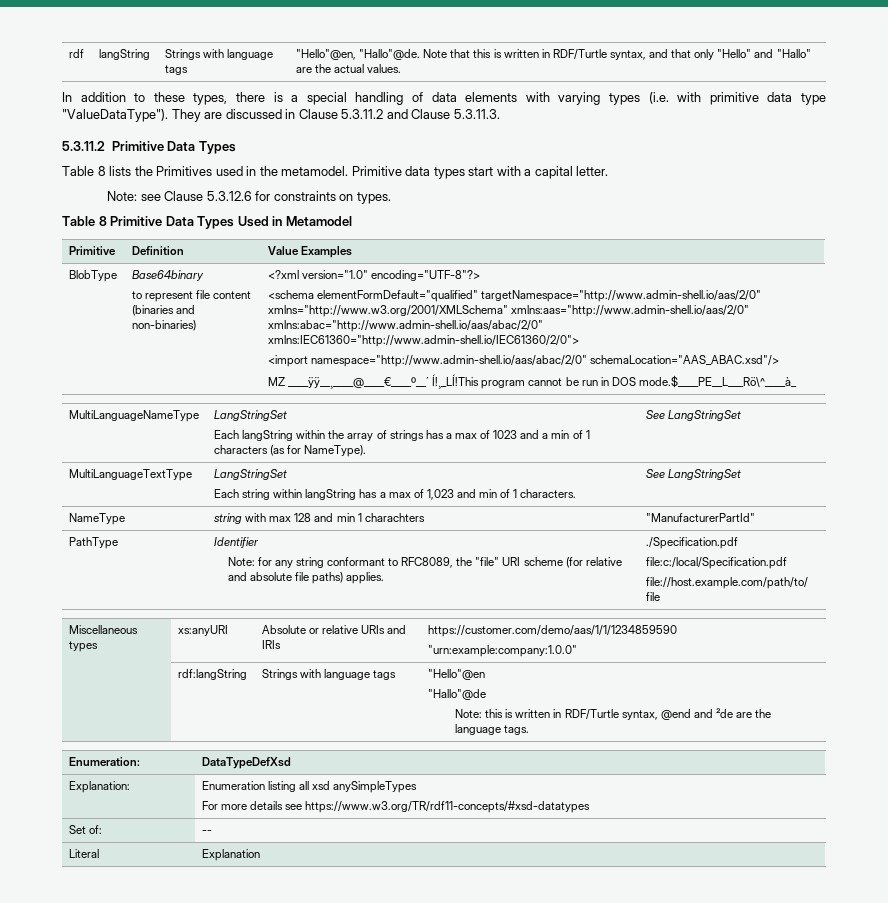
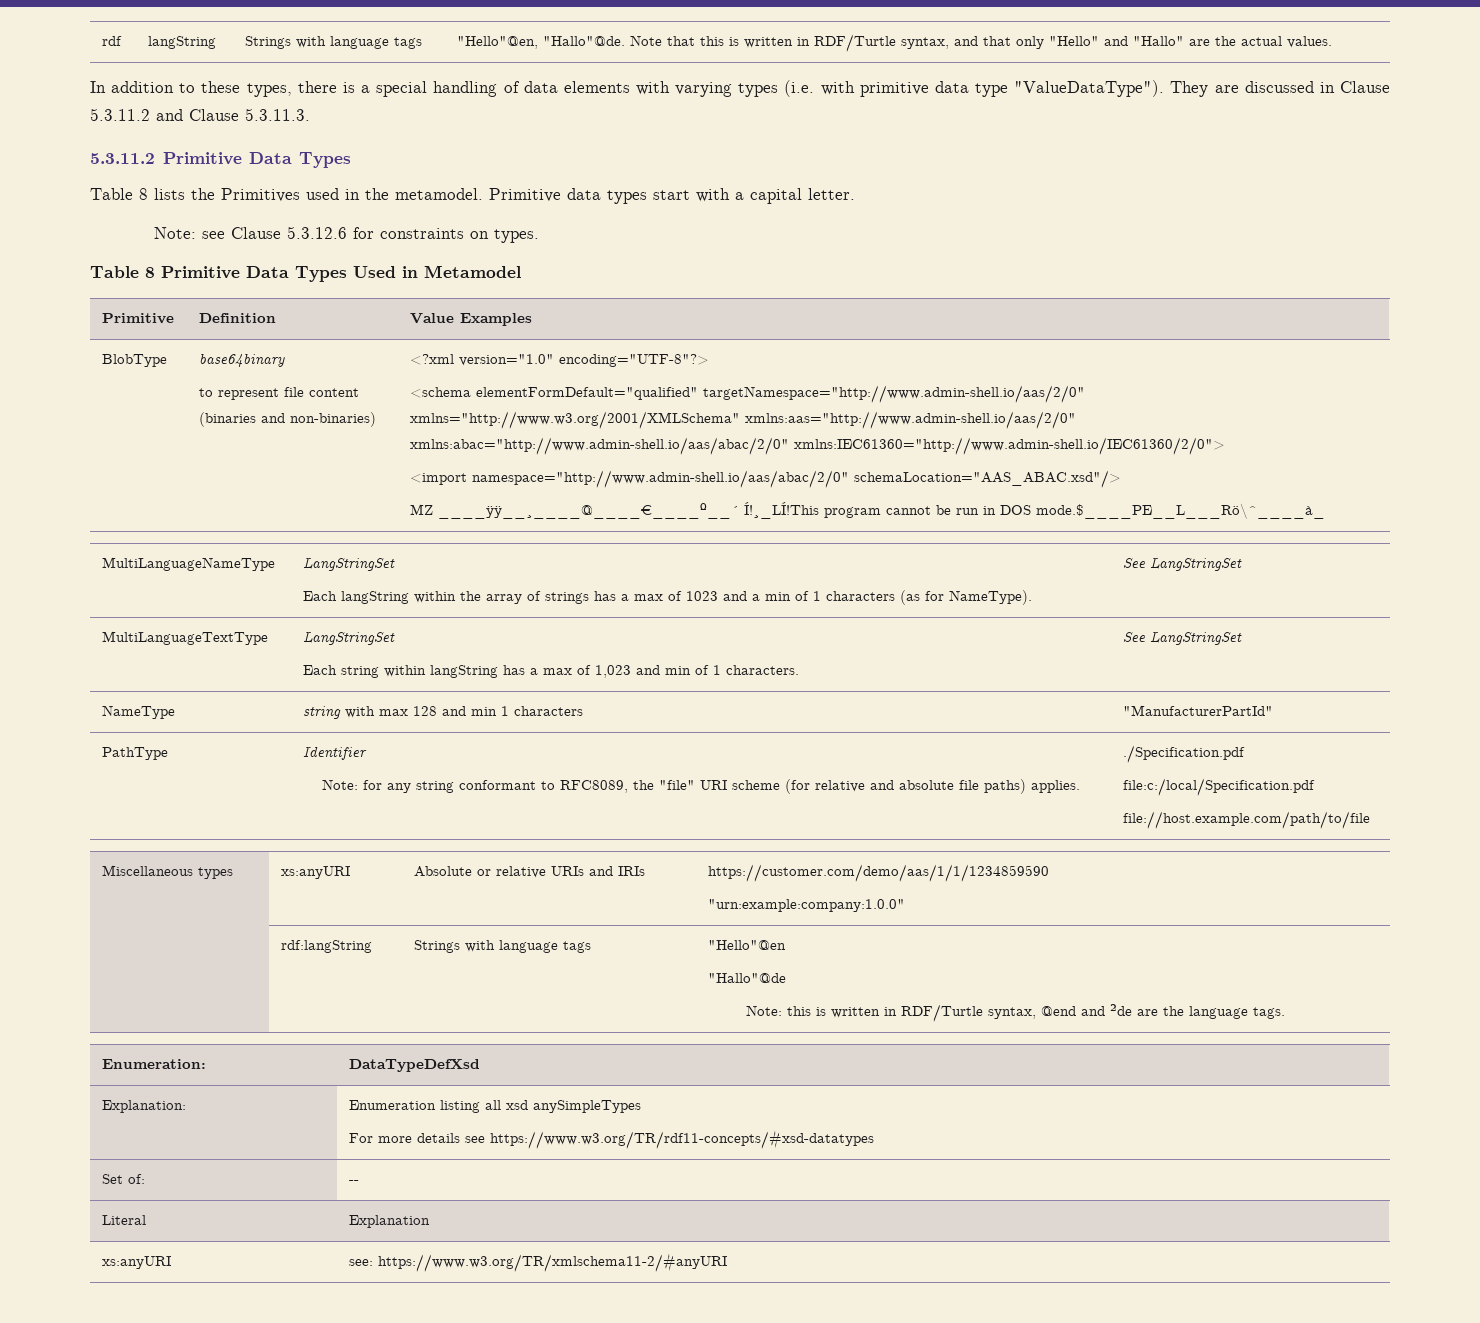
- BlobType | Base64binary
+ BlobType | base64binary
- NameType | string with max 128 and min 1 charachters | "ManufacturerPartId"
+ NameType | string with max 128 and min 1 characters | "ManufacturerPartId"
+ xs:anyURI | see: https://www.w3.org/TR/xmlschema11-2/#anyURI

